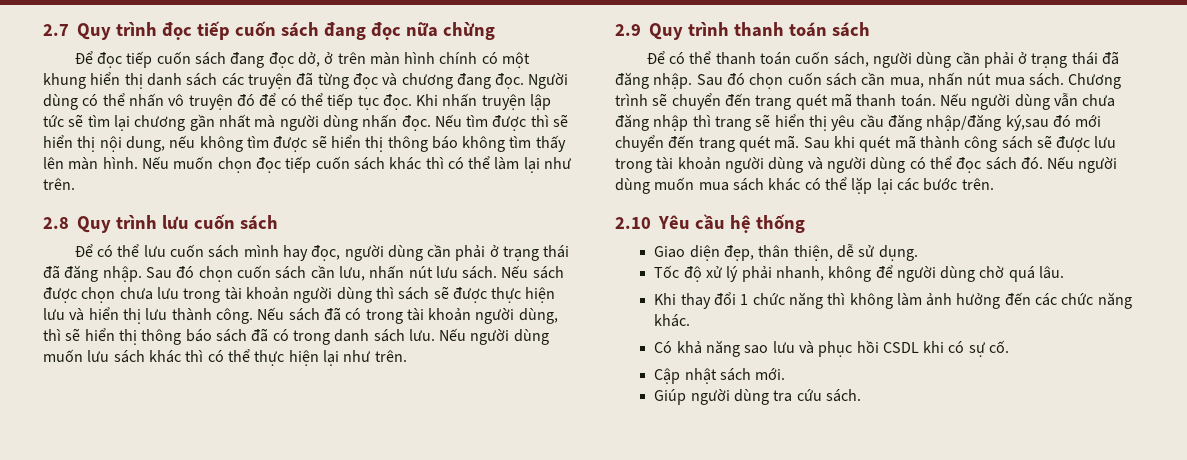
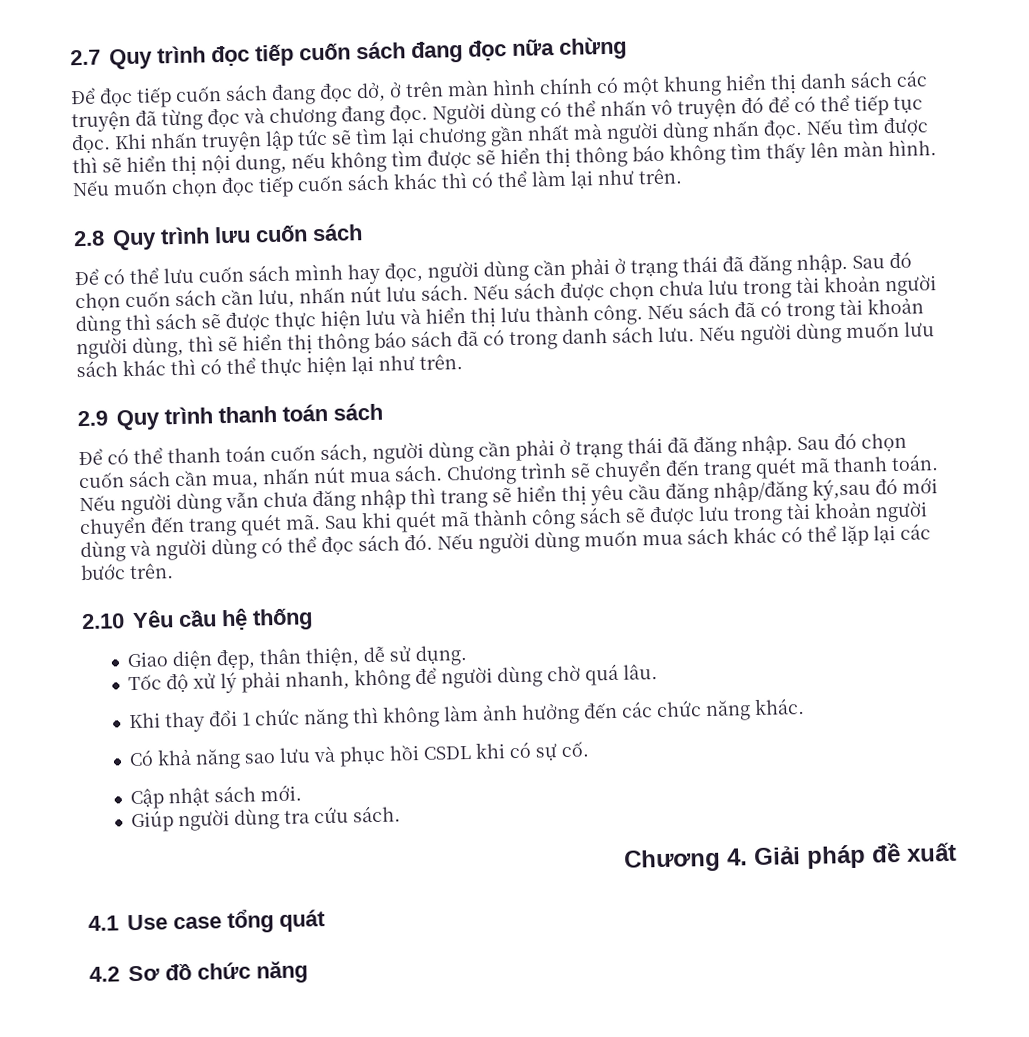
+ Chương 4. Giải pháp đề xuất
+ 4.1 Use case tổng quát
+ 4.2 Sơ đồ chức năng

